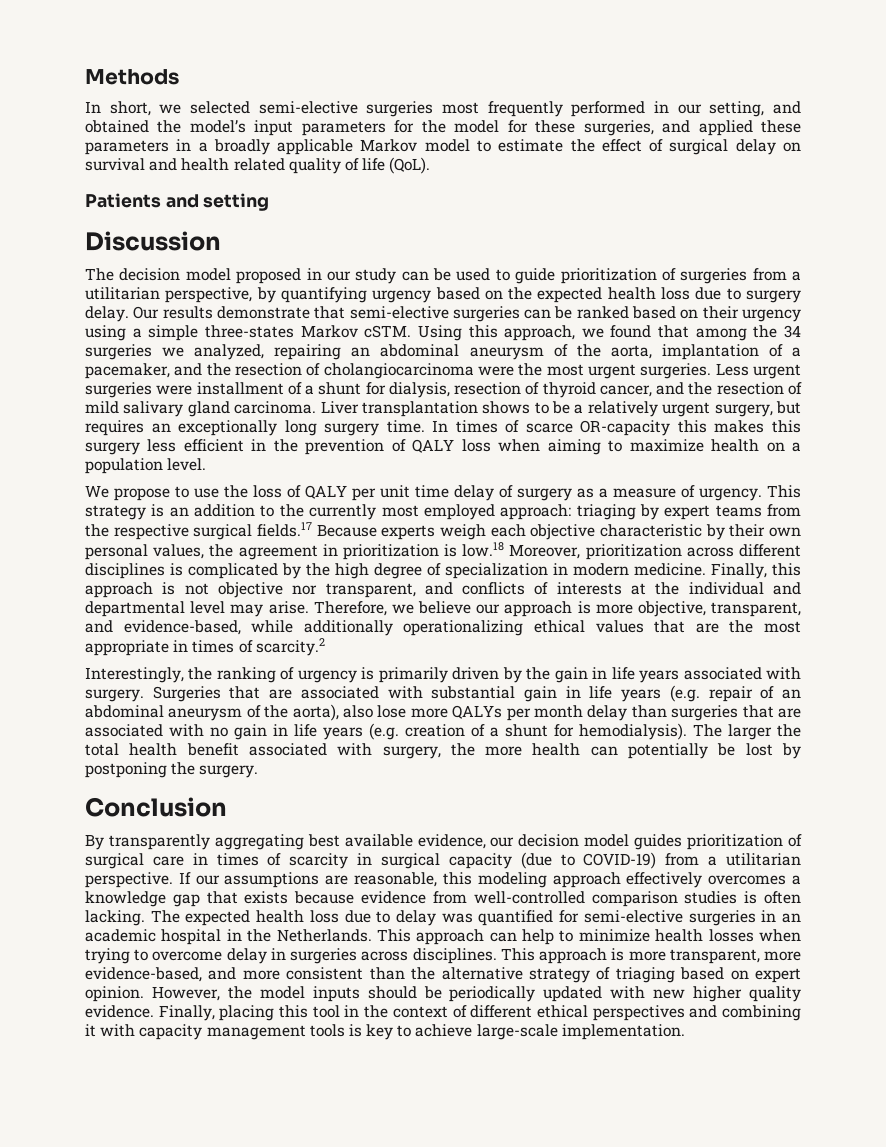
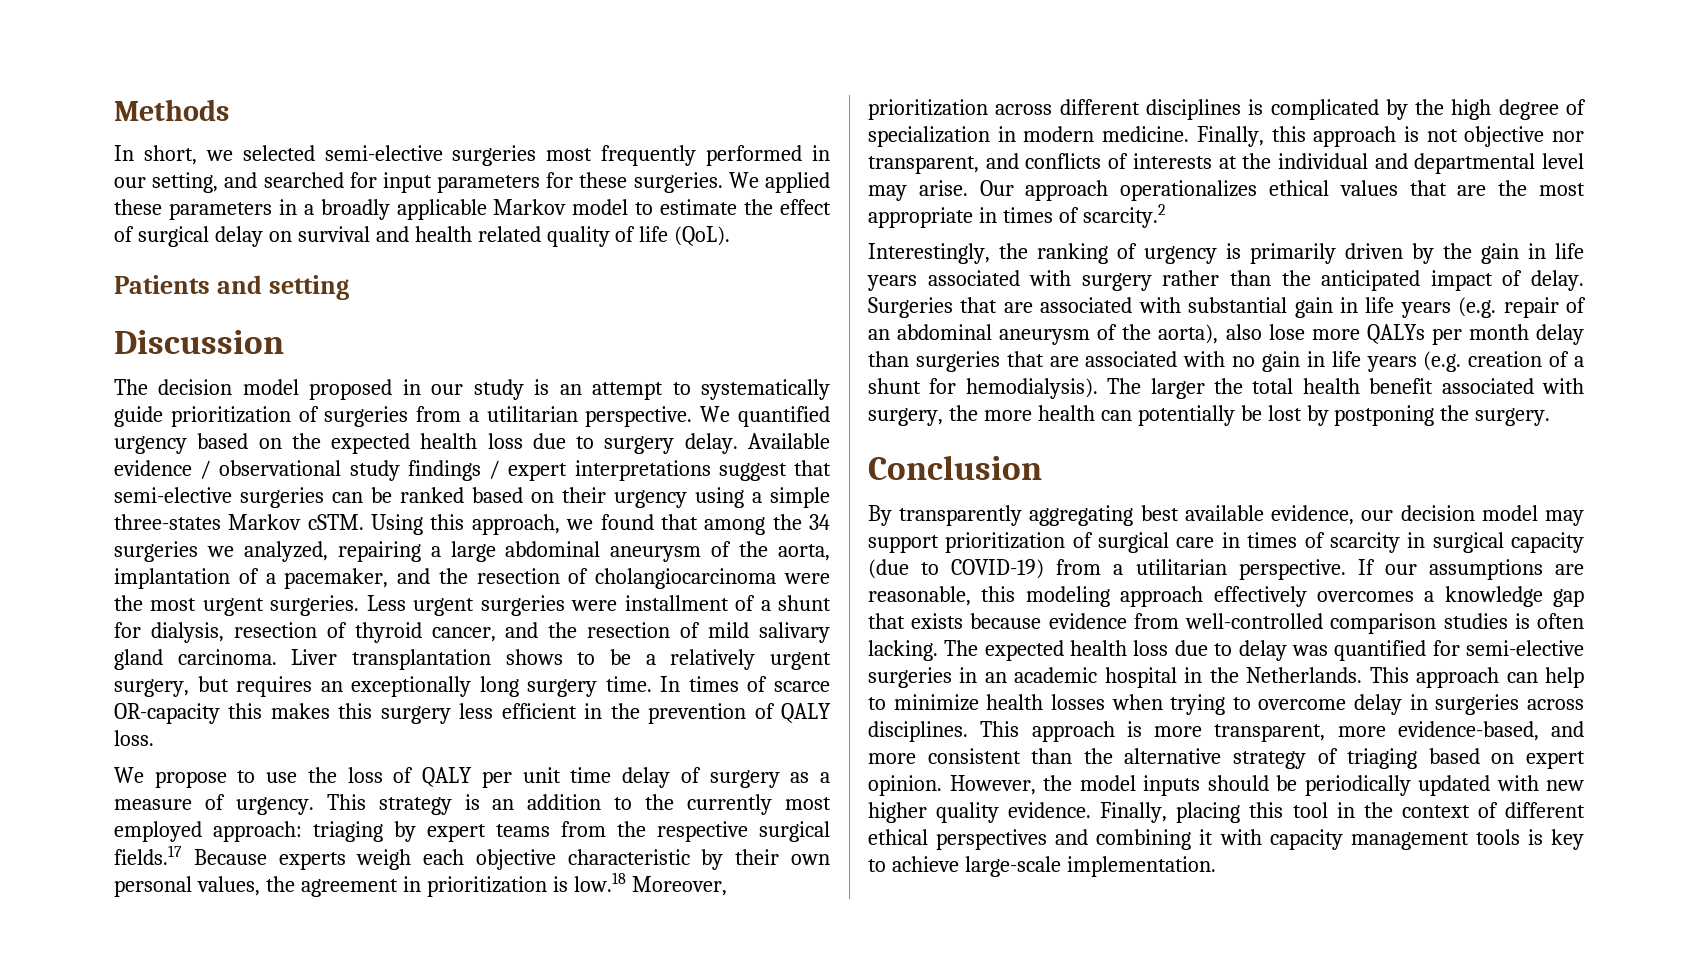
- In short, we selected semi-elective surgeries most frequently performed in our setting, and obtained the model’s input parameters for the model for these surgeries, and applied these parameters in a broadly applicable Markov model to estimate the effect of surgical delay on survival and health related quality of life (QoL).
+ In short, we selected semi-elective surgeries most frequently performed in our setting, and searched for input parameters for these surgeries. We applied these parameters in a broadly applicable Markov model to estimate the effect of surgical delay on survival and health related quality of life (QoL).
- The decision model proposed in our study can be used to guide prioritization of surgeries from a utilitarian perspective, by quantifying urgency based on the expected health loss due to surgery delay.
+ The decision model proposed in our study is an attempt to systematically guide prioritization of surgeries from a utilitarian perspective. We quantified urgency based on the expected health loss due to surgery delay.
- Our results demonstrate that semi-elective surgeries can be ranked based on their urgency using a simple three-states Markov cSTM.
+ Available evidence / observational study findings / expert interpretations suggest that semi-elective surgeries can be ranked based on their urgency using a simple three-states Markov cSTM.
- Using this approach, we found that among the 34 surgeries we analyzed, repairing an abdominal aneurysm of the aorta, implantation of a pacemaker, and the resection of cholangiocarcinoma were the most urgent surgeries.
+ Using this approach, we found that among the 34 surgeries we analyzed, repairing a large abdominal aneurysm of the aorta, implantation of a pacemaker, and the resection of cholangiocarcinoma were the most urgent surgeries.
- In times of scarce OR-capacity this makes this surgery less efficient in the prevention of QALY loss when aiming to maximize health on a population level.
+ In times of scarce OR-capacity this makes this surgery less efficient in the prevention of QALY loss.
- Therefore, we believe our approach is more objective, transparent, and evidence-based, while additionally operationalizing ethical values that are the most appropriate in times of scarcity.2
+ Our approach operationalizes ethical values that are the most appropriate in times of scarcity.2
- Interestingly, the ranking of urgency is primarily driven by the gain in life years associated with surgery.
+ Interestingly, the ranking of urgency is primarily driven by the gain in life years associated with surgery rather than the anticipated impact of delay.
- By transparently aggregating best available evidence, our decision model guides prioritization of surgical care in times of scarcity in surgical capacity (due to COVID-19) from a utilitarian perspective.
+ By transparently aggregating best available evidence, our decision model may support prioritization of surgical care in times of scarcity in surgical capacity (due to COVID-19) from a utilitarian perspective.

